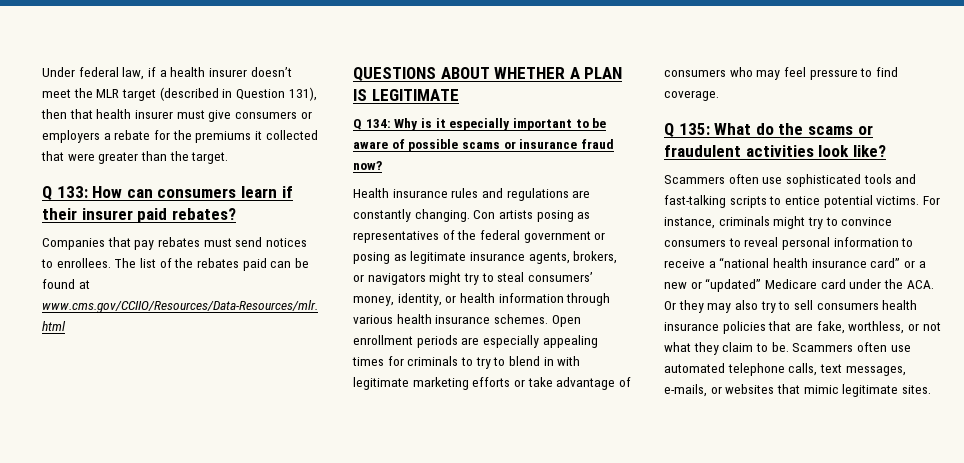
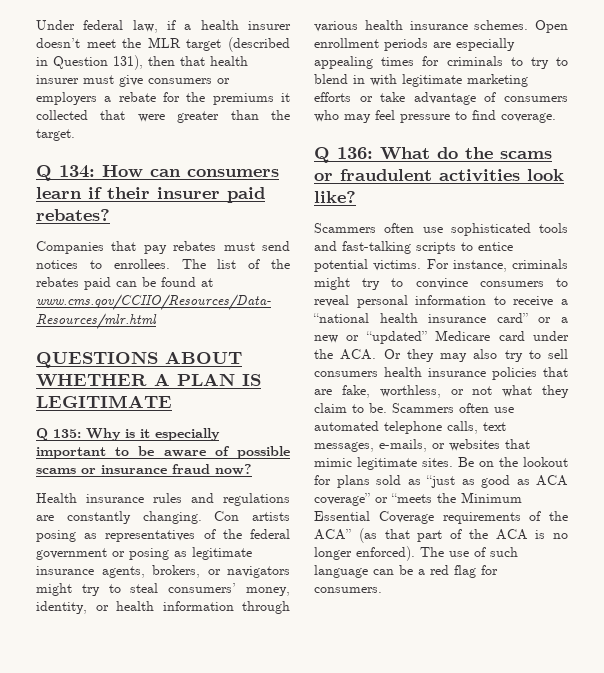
- Q 133: How can consumers learn if their insurer paid rebates?
+ Q 134: How can consumers learn if their insurer paid rebates?
- Q 134: Why is it especially important to be aware of possible scams or insurance fraud now?
+ Q 135: Why is it especially important to be aware of possible scams or insurance fraud now?
- Q 135: What do the scams or fraudulent activities look like?
+ Q 136: What do the scams or fraudulent activities look like?
+ Be on the lookout for plans sold as “just as good as ACA coverage” or “meets the Minimum Essential Coverage requirements of the ACA” (as that part of the ACA is no longer enforced). The use of such language can be a red flag for consumers.

